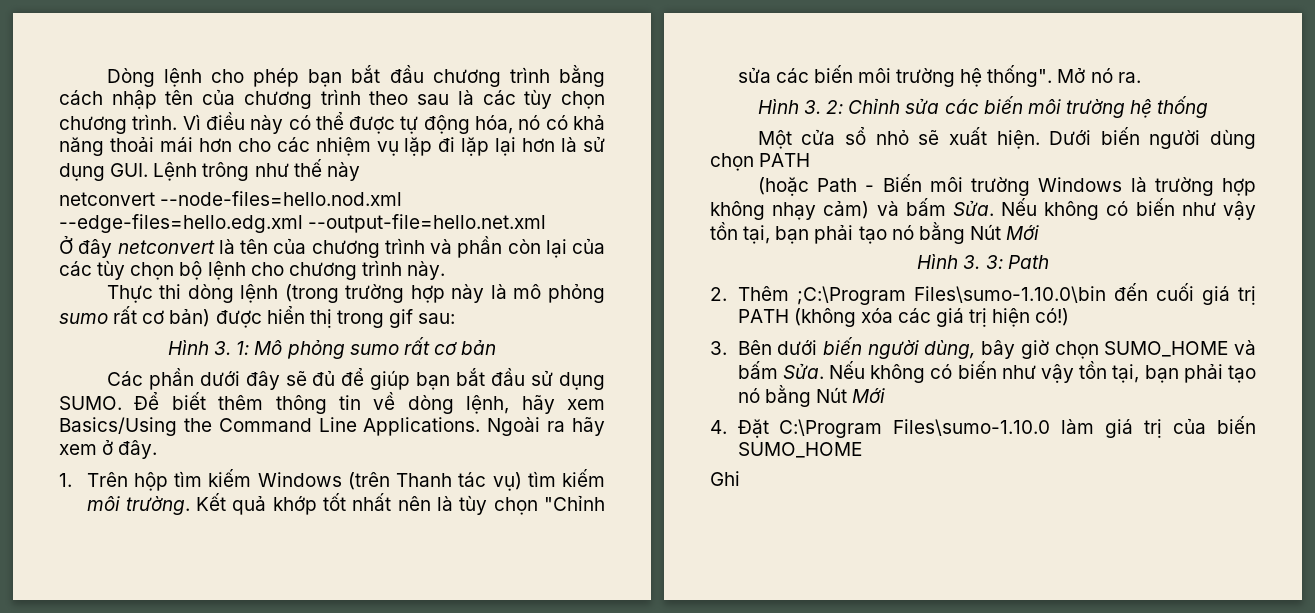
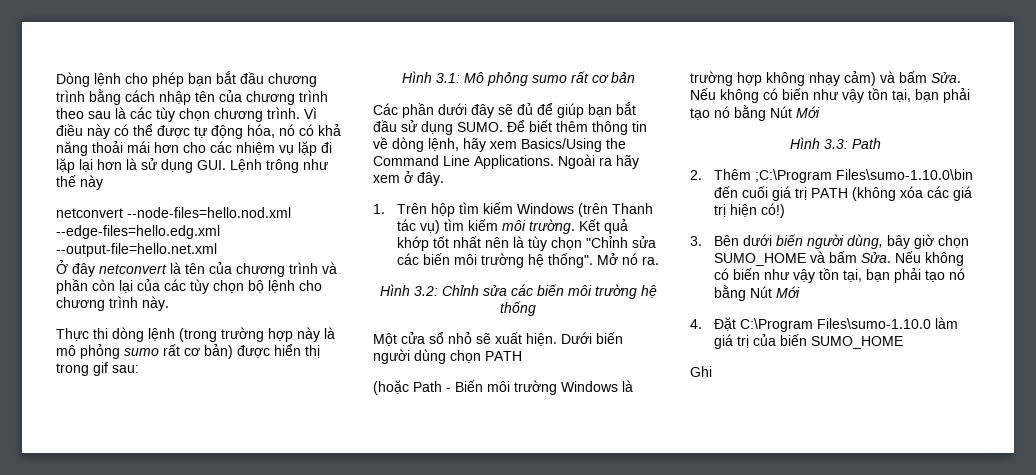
- Hình 3. 1: Mô phỏng sumo rất cơ bản
+ Hình 3.1: Mô phỏng sumo rất cơ bản
- Hình 3. 2: Chỉnh sửa các biến môi trường hệ thống
+ Hình 3.2: Chỉnh sửa các biến môi trường hệ thống
- Hình 3. 3: Path
+ Hình 3.3: Path

